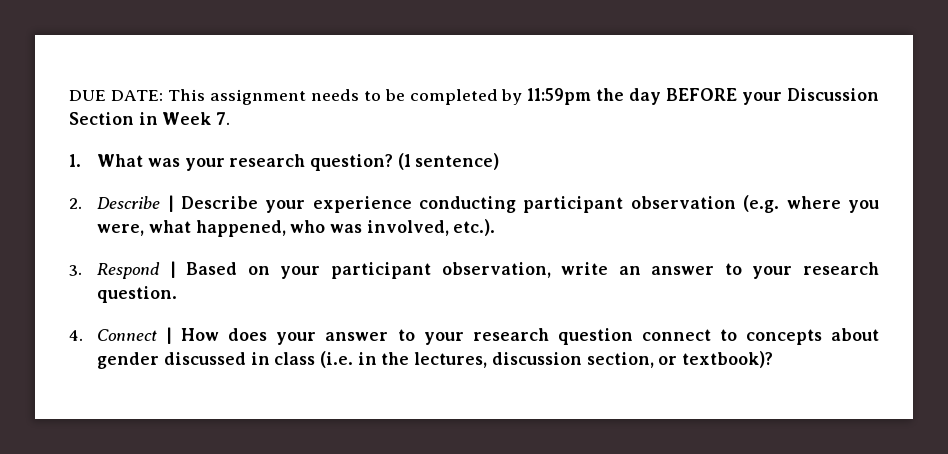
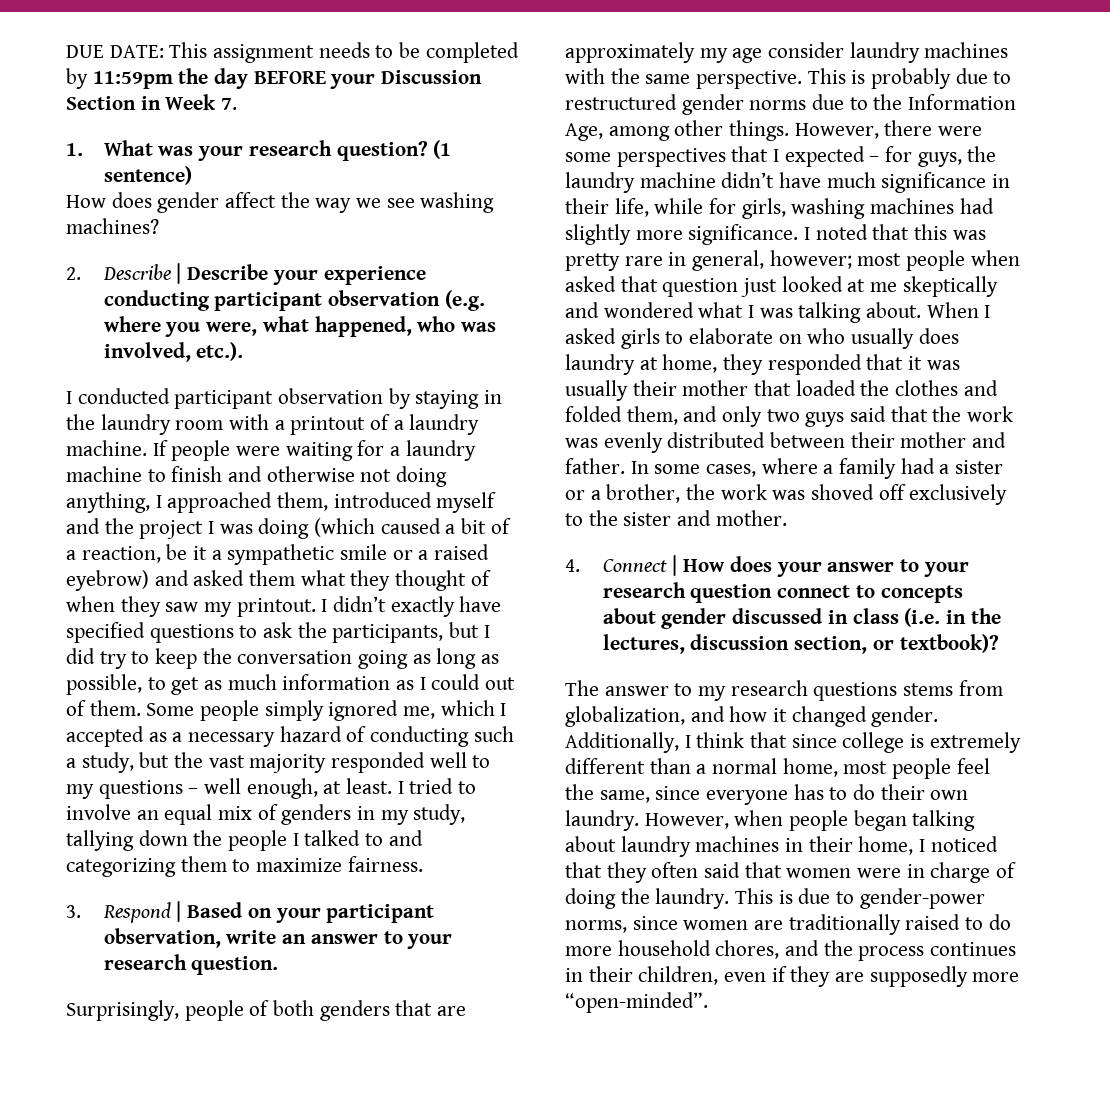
+ How does gender affect the way we see washing machines?
+ I conducted participant observation by staying in the laundry room with a printout of a laundry machine. If people were waiting for a laundry machine to finish and otherwise not doing anything, I approached them, introduced myself and the project I was doing (which caused a bit of a reaction, be it a sympathetic smile or a raised eyebrow) and asked them what they thought of when they saw my printout. I didn’t exactly have specified questions to ask the participants, but I did try to keep the conversation going as long as possible, to get as much information as I could out of them. Some people simply ignored me, which I accepted as a necessary hazard of conducting such a study, but the vast majority responded well to my questions – well enough, at least. I tried to involve an equal mix of genders in my study, tallying down the people I talked to and categorizing them to maximize fairness.
+ Surprisingly, people of both genders that are approximately my age consider laundry machines with the same perspective. This is probably due to restructured gender norms due to the Information Age, among other things. However, there were some perspectives that I expected – for guys, the laundry machine didn’t have much significance in their life, while for girls, washing machines had slightly more significance. I noted that this was pretty rare in general, however; most people when asked that question just looked at me skeptically and wondered what I was talking about. When I asked girls to elaborate on who usually does laundry at home, they responded that it was usually their mother that loaded the clothes and folded them, and only two guys said that the work was evenly distributed between their mother and father. In some cases, where a family had a sister or a brother, the work was shoved off exclusively to the sister and mother.
+ The answer to my research questions stems from globalization, and how it changed gender. Additionally, I think that since college is extremely different than a normal home, most people feel the same, since everyone has to do their own laundry. However, when people began talking about laundry machines in their home, I noticed that they often said that women were in charge of doing the laundry. This is due to gender-power norms, since women are traditionally raised to do more household chores, and the process continues in their children, even if they are supposedly more “open-minded”.

